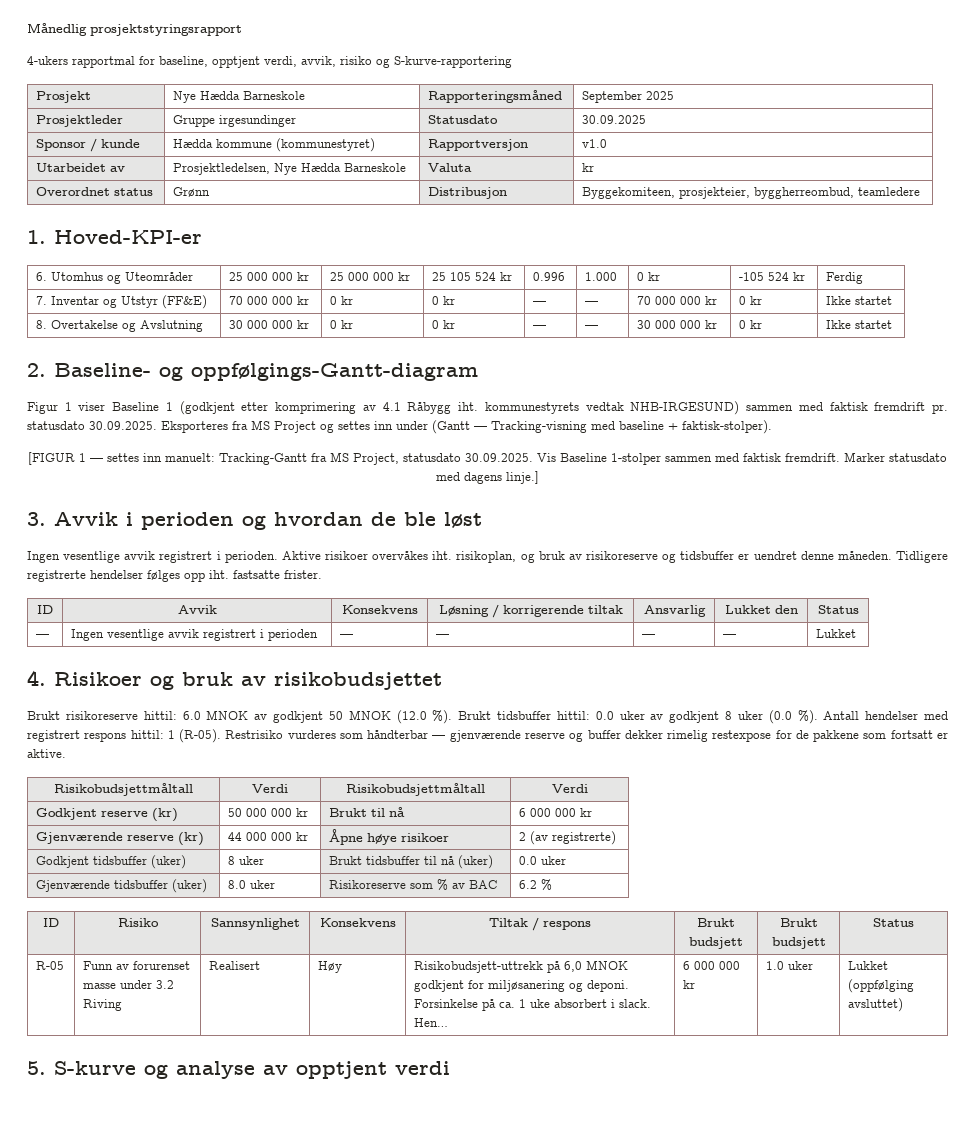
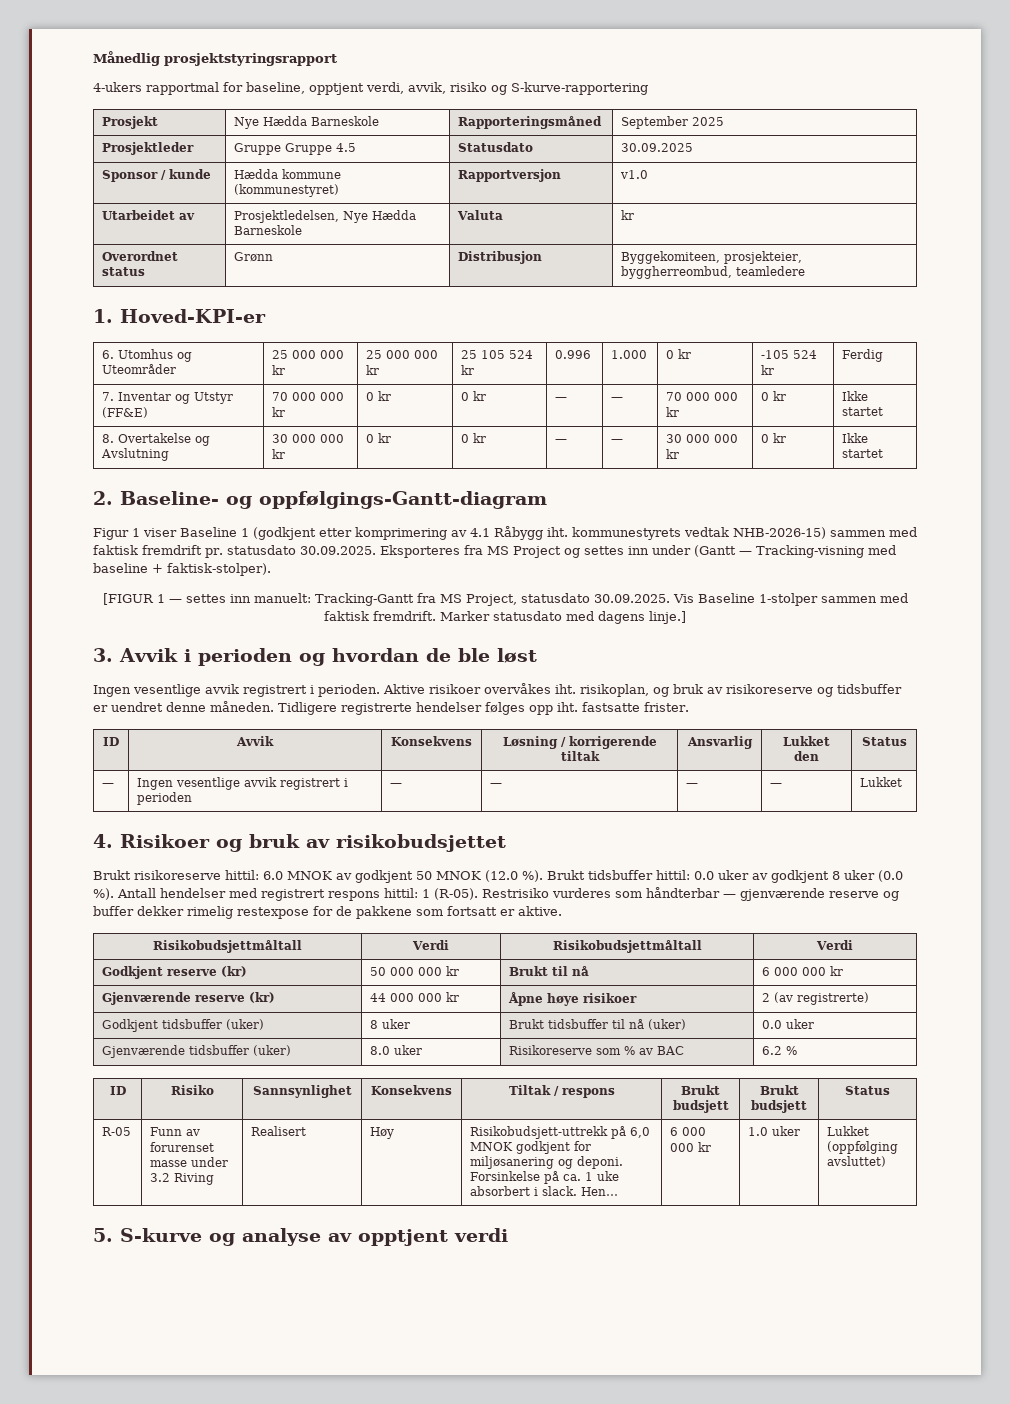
- Prosjektleder | Gruppe irgesundinger | Statusdato | 30.09.2025
+ Prosjektleder | Gruppe Gruppe 4.5 | Statusdato | 30.09.2025
- Figur 1 viser Baseline 1 (godkjent etter komprimering av 4.1 Råbygg iht. kommunestyrets vedtak NHB-IRGESUND) sammen med faktisk fremdrift pr. statusdato 30.09.2025. Eksporteres fra MS Project og settes inn under (Gantt — Tracking-visning med baseline + faktisk-stolper).
+ Figur 1 viser Baseline 1 (godkjent etter komprimering av 4.1 Råbygg iht. kommunestyrets vedtak NHB-2026-15) sammen med faktisk fremdrift pr. statusdato 30.09.2025. Eksporteres fra MS Project og settes inn under (Gantt — Tracking-visning med baseline + faktisk-stolper).

